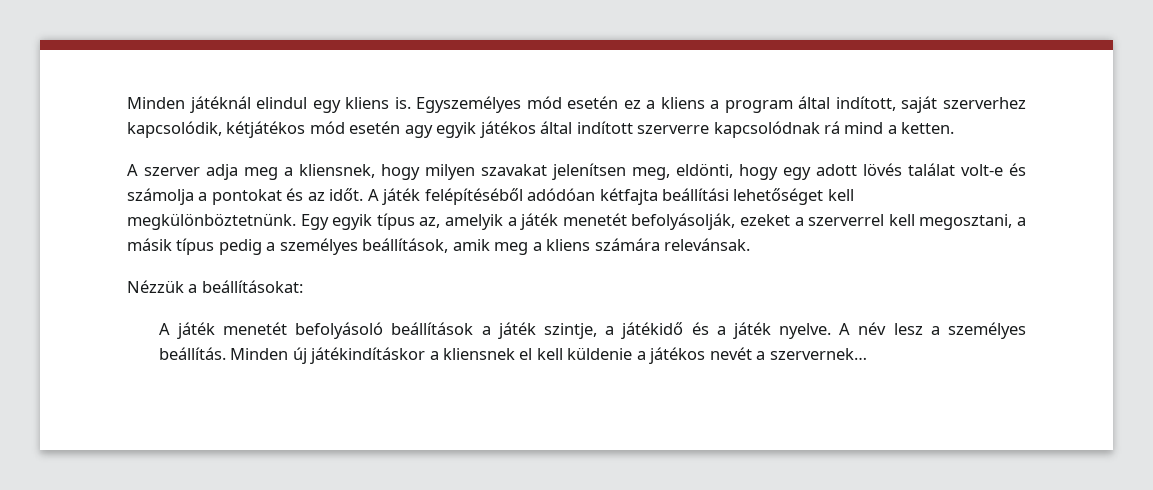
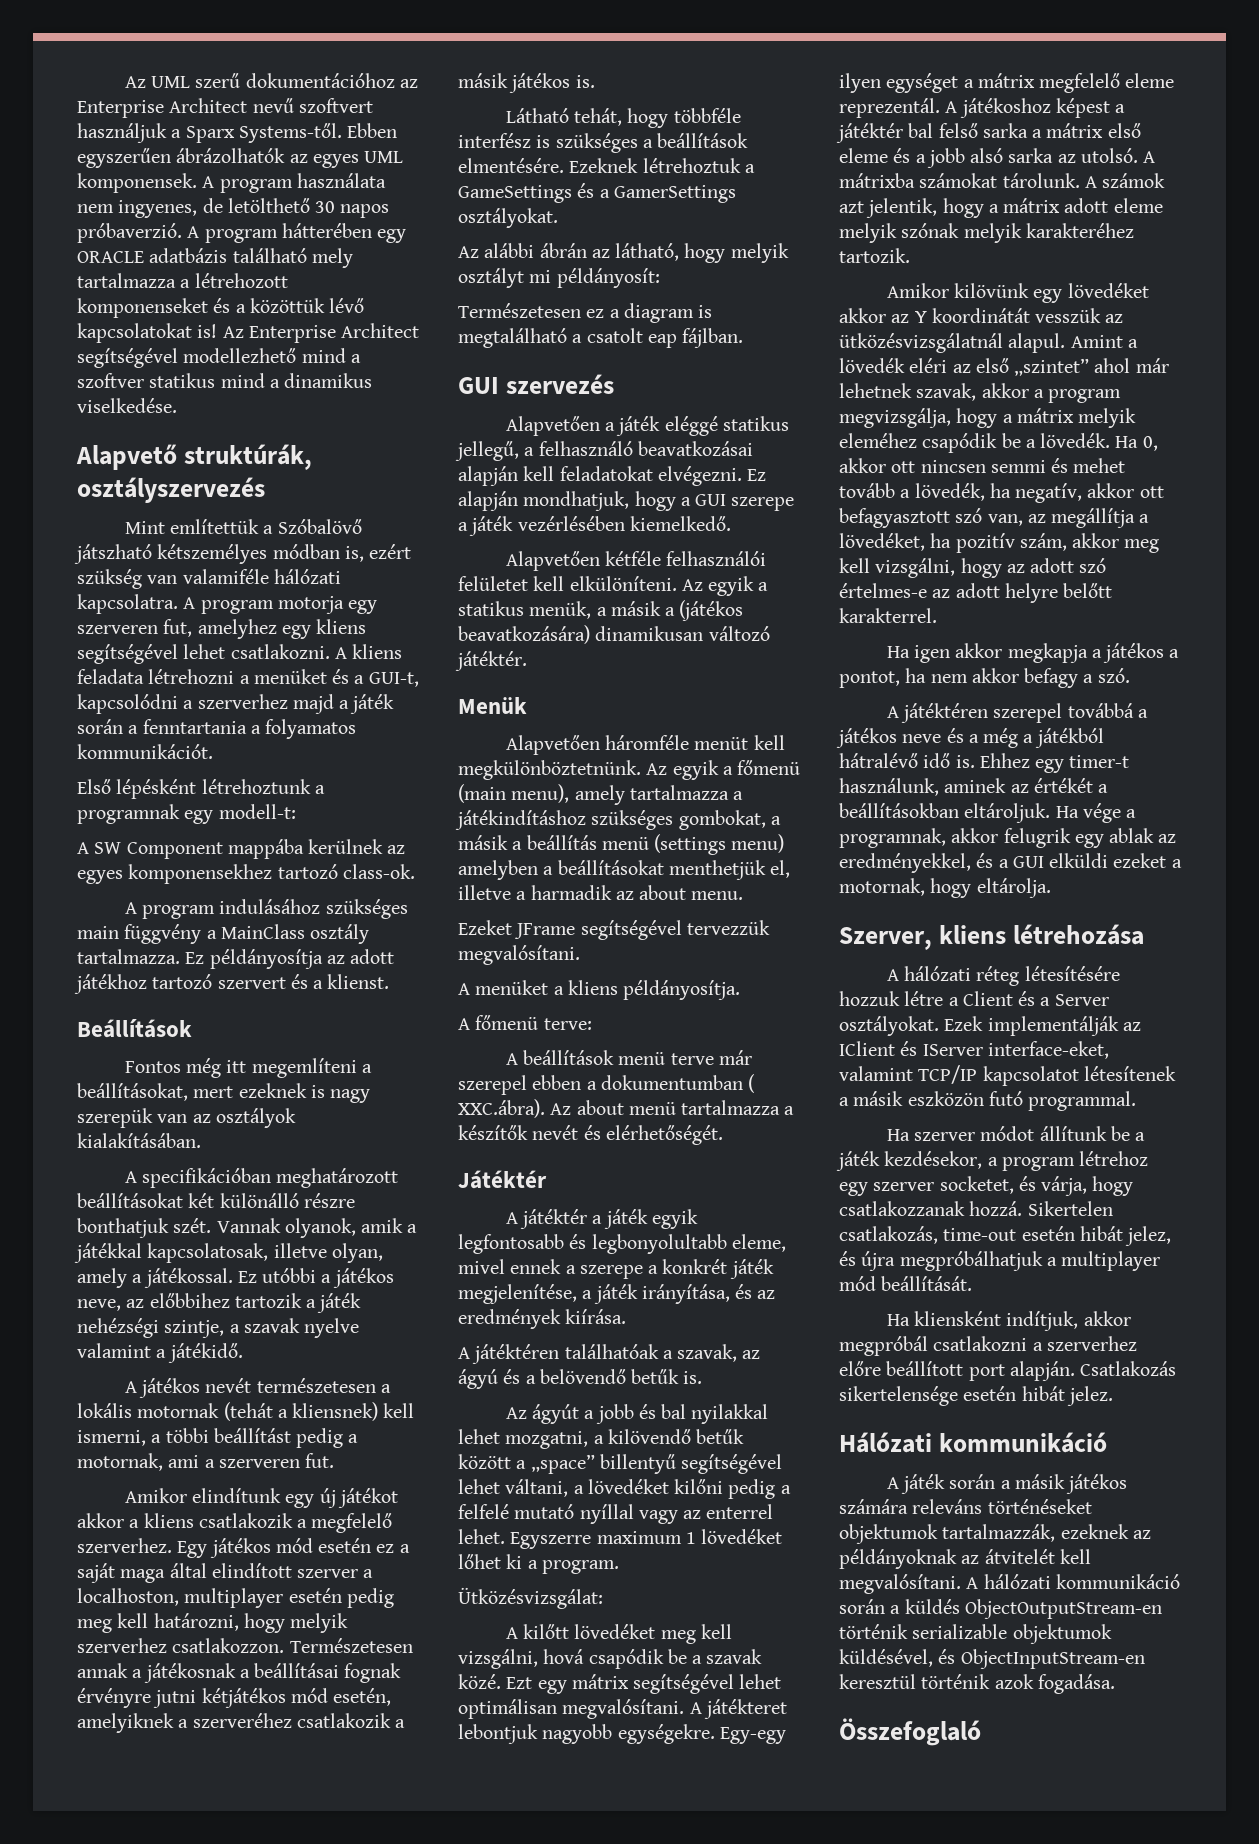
- Minden játéknál elindul egy kliens is. Egyszemélyes mód esetén ez a kliens a program által indított, saját szerverhez kapcsolódik, kétjátékos mód esetén agy egyik játékos által indított szerverre kapcsolódnak rá mind a ketten.
- A szerver adja meg a kliensnek, hogy milyen szavakat jelenítsen meg, eldönti, hogy egy adott lövés találat volt-e és számolja a pontokat és az időt. A játék felépítéséből adódóan kétfajta beállítási lehetőséget kell megkülönböztetnünk. Egy egyik típus az, amelyik a játék menetét befolyásolják, ezeket a szerverrel kell megosztani, a másik típus pedig a személyes beállítások, amik meg a kliens számára relevánsak.
- Nézzük a beállításokat:
- A játék menetét befolyásoló beállítások a játék szintje, a játékidő és a játék nyelve. A név lesz a személyes beállítás. Minden új játékindításkor a kliensnek el kell küldenie a játékos nevét a szervernek…
+ Az UML szerű dokumentációhoz az Enterprise Architect nevű szoftvert használjuk a Sparx Systems-től. Ebben egyszerűen ábrázolhatók az egyes UML komponensek. A program használata nem ingyenes, de letölthető 30 napos próbaverzió. A program hátterében egy ORACLE adatbázis található mely tartalmazza a létrehozott komponenseket és a közöttük lévő kapcsolatokat is! Az Enterprise Architect segítségével modellezhető mind a szoftver statikus mind a dinamikus viselkedése.
+ Alapvető struktúrák, osztályszervezés
+ Mint említettük a Szóbalövő játszható kétszemélyes módban is, ezért szükség van valamiféle hálózati kapcsolatra. A program motorja egy szerveren fut, amelyhez egy kliens segítségével lehet csatlakozni. A kliens feladata létrehozni a menüket és a GUI-t, kapcsolódni a szerverhez majd a játék során a fenntartania a folyamatos kommunikációt.
+ Első lépésként létrehoztunk a programnak egy modell-t:
+ A SW Component mappába kerülnek az egyes komponensekhez tartozó class-ok.
+ A program indulásához szükséges main függvény a MainClass osztály tartalmazza. Ez példányosítja az adott játékhoz tartozó szervert és a klienst.
+ Beállítások
+ Fontos még itt megemlíteni a beállításokat, mert ezeknek is nagy szerepük van az osztályok kialakításában.
+ A specifikációban meghatározott beállításokat két különálló részre bonthatjuk szét. Vannak olyanok, amik a játékkal kapcsolatosak, illetve olyan, amely a játékossal. Ez utóbbi a játékos neve, az előbbihez tartozik a játék nehézségi szintje, a szavak nyelve valamint a játékidő.
+ A játékos nevét természetesen a lokális motornak (tehát a kliensnek) kell ismerni, a többi beállítást pedig a motornak, ami a szerveren fut.
+ Amikor elindítunk egy új játékot akkor a kliens csatlakozik a megfelelő szerverhez. Egy játékos mód esetén ez a saját maga által elindított szerver a localhoston, multiplayer esetén pedig meg kell határozni, hogy melyik szerverhez csatlakozzon. Természetesen annak a játékosnak a beállításai fognak érvényre jutni kétjátékos mód esetén, amelyiknek a szerveréhez csatlakozik a másik játékos is.
+ Látható tehát, hogy többféle interfész is szükséges a beállítások elmentésére. Ezeknek létrehoztuk a GameSettings és a GamerSettings osztályokat.
+ Az alábbi ábrán az látható, hogy melyik osztályt mi példányosít:
+ Természetesen ez a diagram is megtalálható a csatolt eap fájlban.
+ GUI szervezés
+ Alapvetően a játék eléggé statikus jellegű, a felhasználó beavatkozásai alapján kell feladatokat elvégezni. Ez alapján mondhatjuk, hogy a GUI szerepe a játék vezérlésében kiemelkedő.
+ Alapvetően kétféle felhasználói felületet kell elkülöníteni. Az egyik a statikus menük, a másik a (játékos beavatkozására) dinamikusan változó játéktér.
+ Menük
+ Alapvetően háromféle menüt kell megkülönböztetnünk. Az egyik a főmenü (main menu), amely tartalmazza a játékindításhoz szükséges gombokat, a másik a beállítás menü (settings menu) amelyben a beállításokat menthetjük el, illetve a harmadik az about menu.
+ Ezeket JFrame segítségével tervezzük megvalósítani.
+ A menüket a kliens példányosítja.
+ A főmenü terve:
+ A beállítások menü terve már szerepel ebben a dokumentumban ( XXC.ábra). Az about menü tartalmazza a készítők nevét és elérhetőségét.
+ Játéktér
+ A játéktér a játék egyik legfontosabb és legbonyolultabb eleme, mivel ennek a szerepe a konkrét játék megjelenítése, a játék irányítása, és az eredmények kiírása.
+ A játéktéren találhatóak a szavak, az ágyú és a belövendő betűk is.
+ Az ágyút a jobb és bal nyilakkal lehet mozgatni, a kilövendő betűk között a „space” billentyű segítségével lehet váltani, a lövedéket kilőni pedig a felfelé mutató nyíllal vagy az enterrel lehet. Egyszerre maximum 1 lövedéket lőhet ki a program.
+ Ütközésvizsgálat:
+ A kilőtt lövedéket meg kell vizsgálni, hová csapódik be a szavak közé. Ezt egy mátrix segítségével lehet optimálisan megvalósítani. A játékteret lebontjuk nagyobb egységekre. Egy-egy ilyen egységet a mátrix megfelelő eleme reprezentál. A játékoshoz képest a játéktér bal felső sarka a mátrix első eleme és a jobb alsó sarka az utolsó. A mátrixba számokat tárolunk. A számok azt jelentik, hogy a mátrix adott eleme melyik szónak melyik karakteréhez tartozik.
+ Amikor kilövünk egy lövedéket akkor az Y koordinátát vesszük az ütközésvizsgálatnál alapul. Amint a lövedék eléri az első „szintet” ahol már lehetnek szavak, akkor a program megvizsgálja, hogy a mátrix melyik eleméhez csapódik be a lövedék. Ha 0, akkor ott nincsen semmi és mehet tovább a lövedék, ha negatív, akkor ott befagyasztott szó van, az megállítja a lövedéket, ha pozitív szám, akkor meg kell vizsgálni, hogy az adott szó értelmes-e az adott helyre belőtt karakterrel.
+ Ha igen akkor megkapja a játékos a pontot, ha nem akkor befagy a szó.
+ A játéktéren szerepel továbbá a játékos neve és a még a játékból hátralévő idő is. Ehhez egy timer-t használunk, aminek az értékét a beállításokban eltároljuk. Ha vége a programnak, akkor felugrik egy ablak az eredményekkel, és a GUI elküldi ezeket a motornak, hogy eltárolja.
+ Szerver, kliens létrehozása
+ A hálózati réteg létesítésére hozzuk létre a Client és a Server osztályokat. Ezek implementálják az IClient és IServer interface-eket, valamint TCP/IP kapcsolatot létesítenek a másik eszközön futó programmal.
+ Ha szerver módot állítunk be a játék kezdésekor, a program létrehoz egy szerver socketet, és várja, hogy csatlakozzanak hozzá. Sikertelen csatlakozás, time-out esetén hibát jelez, és újra megpróbálhatjuk a multiplayer mód beállítását.
+ Ha kliensként indítjuk, akkor megpróbál csatlakozni a szerverhez előre beállított port alapján. Csatlakozás sikertelensége esetén hibát jelez.
+ Hálózati kommunikáció
+ A játék során a másik játékos számára releváns történéseket objektumok tartalmazzák, ezeknek az példányoknak az átvitelét kell megvalósítani. A hálózati kommunikáció során a küldés ObjectOutputStream-en történik serializable objektumok küldésével, és ObjectInputStream-en keresztül történik azok fogadása.
+ Összefoglaló

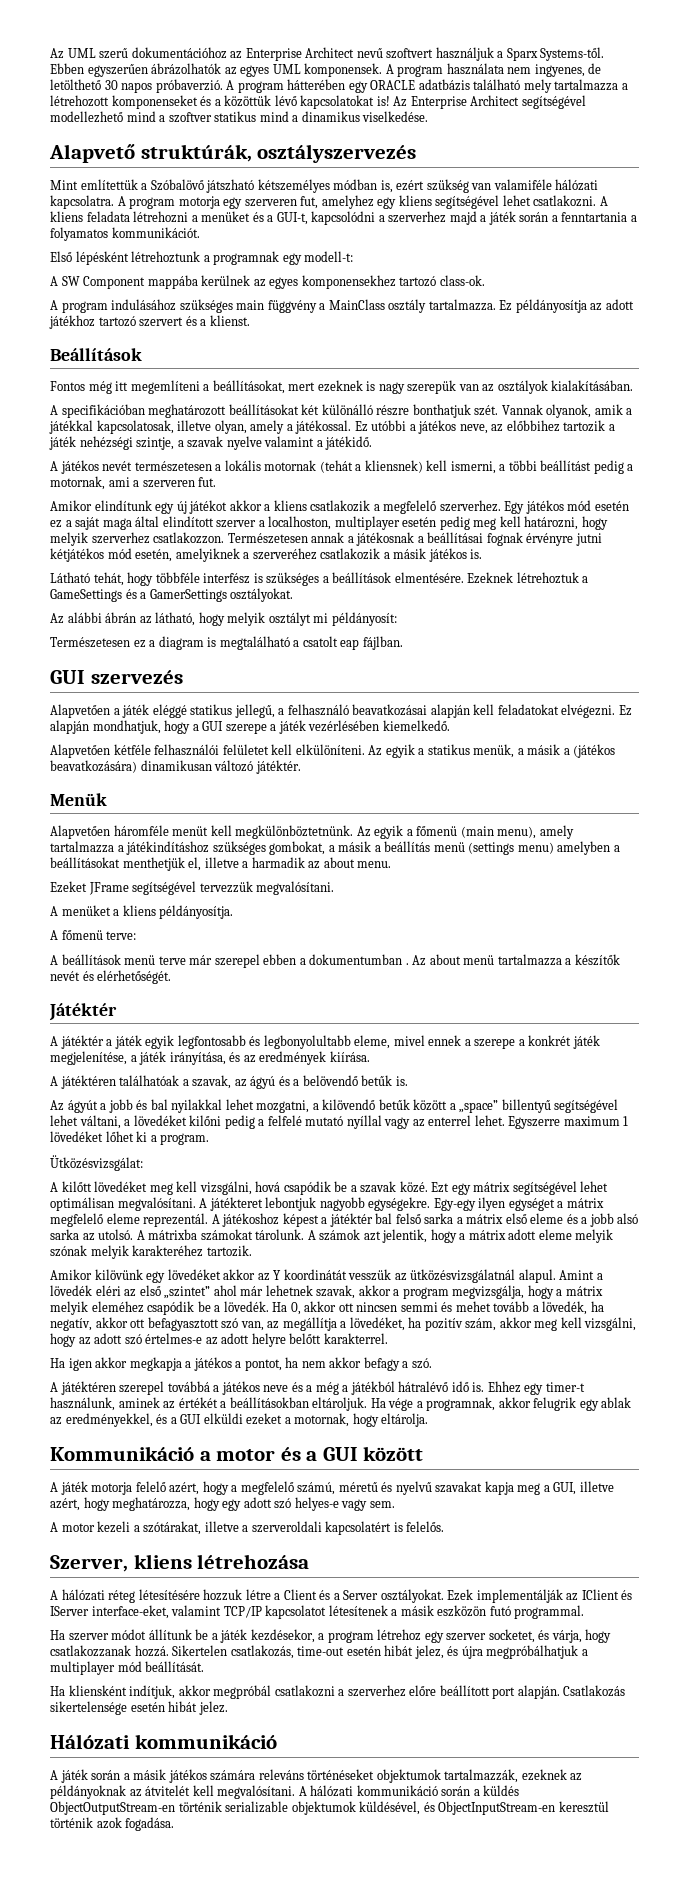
- A beállítások menü terve már szerepel ebben a dokumentumban ( XXC.ábra). Az about menü tartalmazza a készítők nevét és elérhetőségét.
+ A beállítások menü terve már szerepel ebben a dokumentumban . Az about menü tartalmazza a készítők nevét és elérhetőségét.
+ Kommunikáció a motor és a GUI között
+ A játék motorja felelő azért, hogy a megfelelő számú, méretű és nyelvű szavakat kapja meg a GUI, illetve azért, hogy meghatározza, hogy egy adott szó helyes-e vagy sem.
+ A motor kezeli a szótárakat, illetve a szerveroldali kapcsolatért is felelős.
- Összefoglaló

